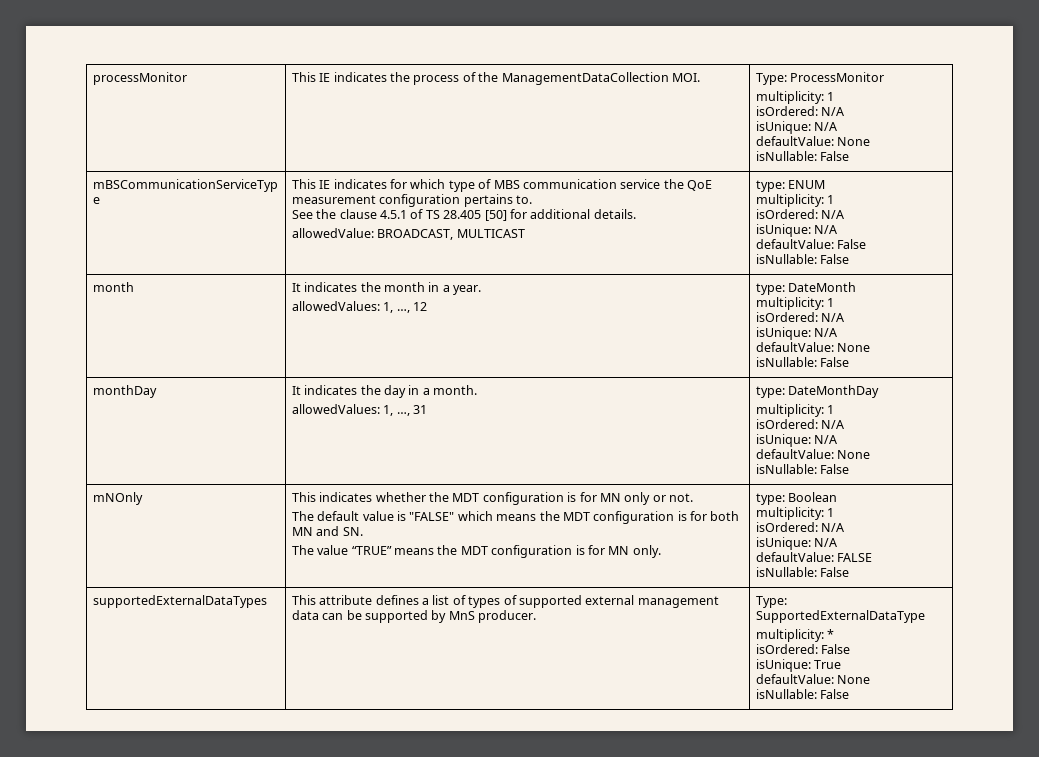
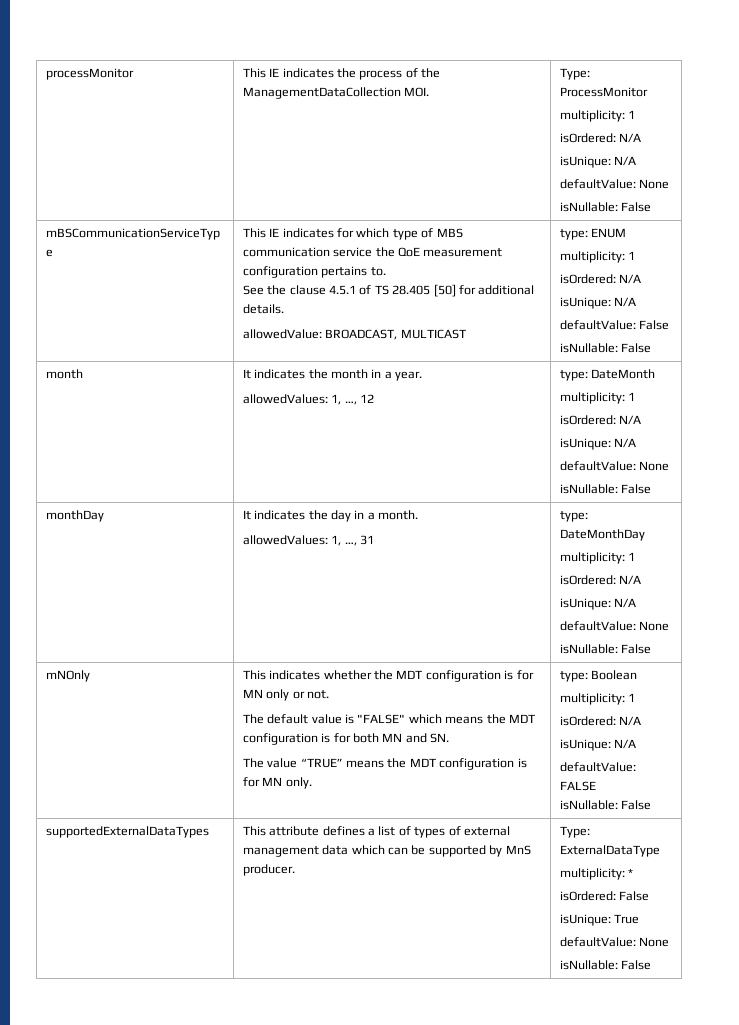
- supportedExternalDataTypes | This attribute defines a list of types of supported external management data can be supported by MnS producer. | Type: SupportedExternalDataType
+ supportedExternalDataTypes | This attribute defines a list of types of external management data which can be supported by MnS producer. | Type: ExternalDataType

